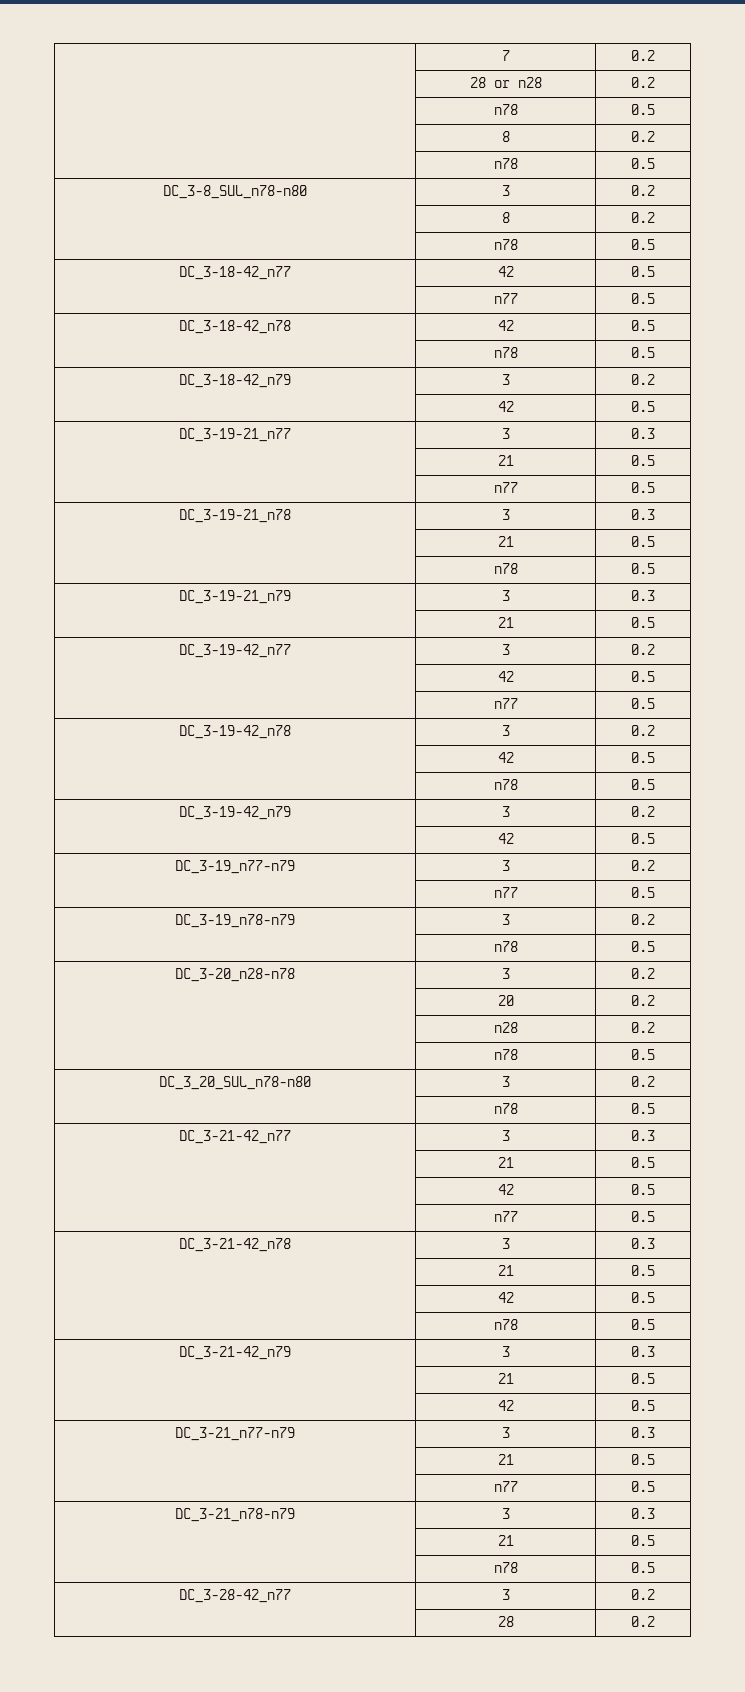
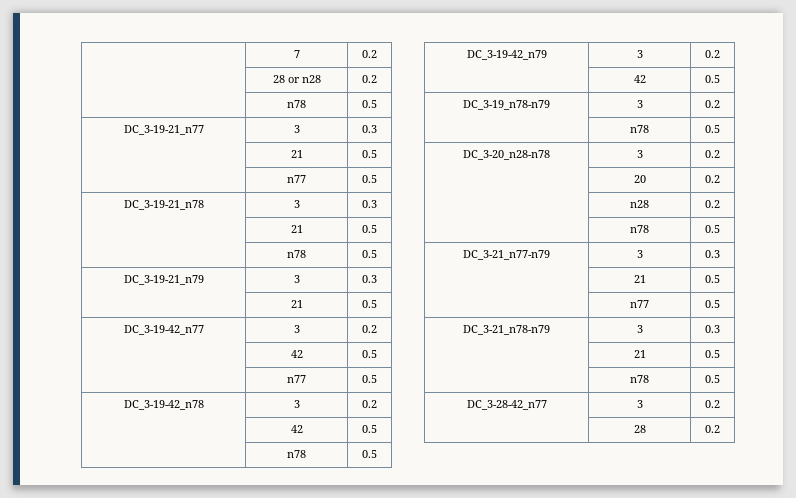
  | 28 or n28 | 0.2
  | n78 | 0.5
- | 8 | 0.2
- | n78 | 0.5
- DC_3-8_SUL_n78-n80 | 3 | 0.2
- | 8 | 0.2
- | n78 | 0.5
- DC_3-18-42_n77 | 42 | 0.5
- | n77 | 0.5
- DC_3-18-42_n78 | 42 | 0.5
- | n78 | 0.5
- DC_3-18-42_n79 | 3 | 0.2
- | 42 | 0.5
- DC_3-19_n77-n79 | 3 | 0.2
- | n77 | 0.5
- DC_3_20_SUL_n78-n80 | 3 | 0.2
- | n78 | 0.5
- DC_3-21-42_n77 | 3 | 0.3
- | 21 | 0.5
- | 42 | 0.5
- | n77 | 0.5
- DC_3-21-42_n78 | 3 | 0.3
- | 21 | 0.5
- | 42 | 0.5
- | n78 | 0.5
- DC_3-21-42_n79 | 3 | 0.3
- | 21 | 0.5
- | 42 | 0.5

